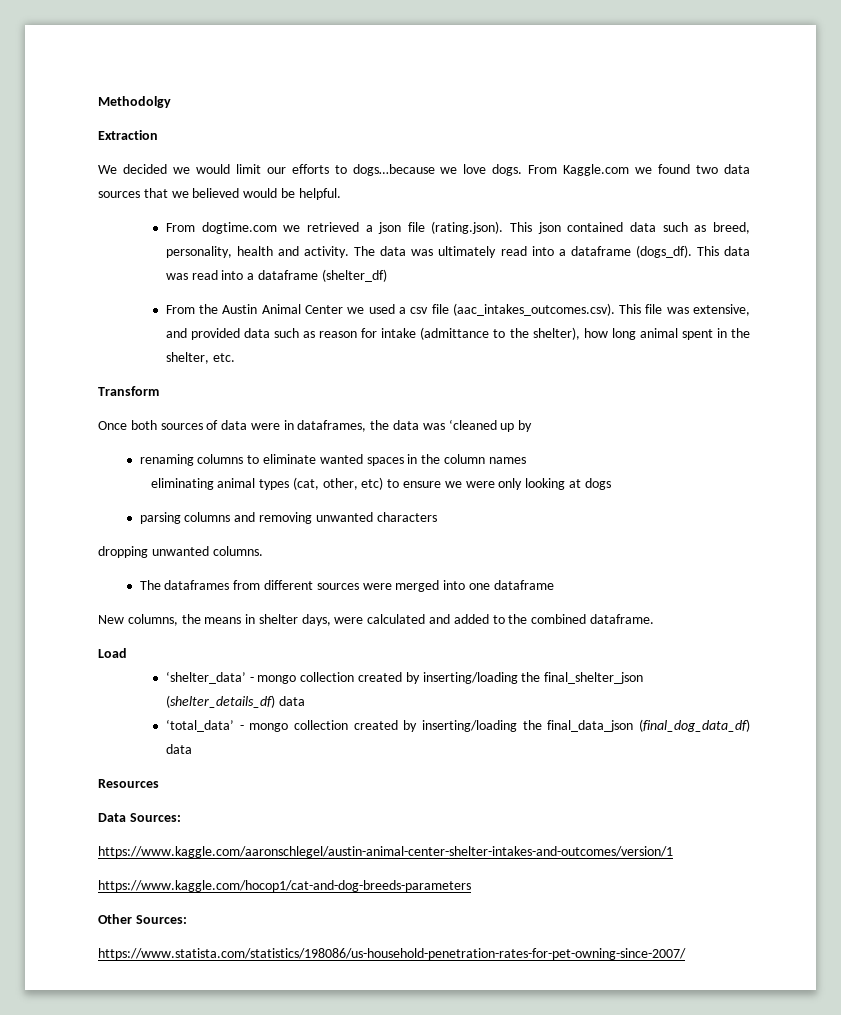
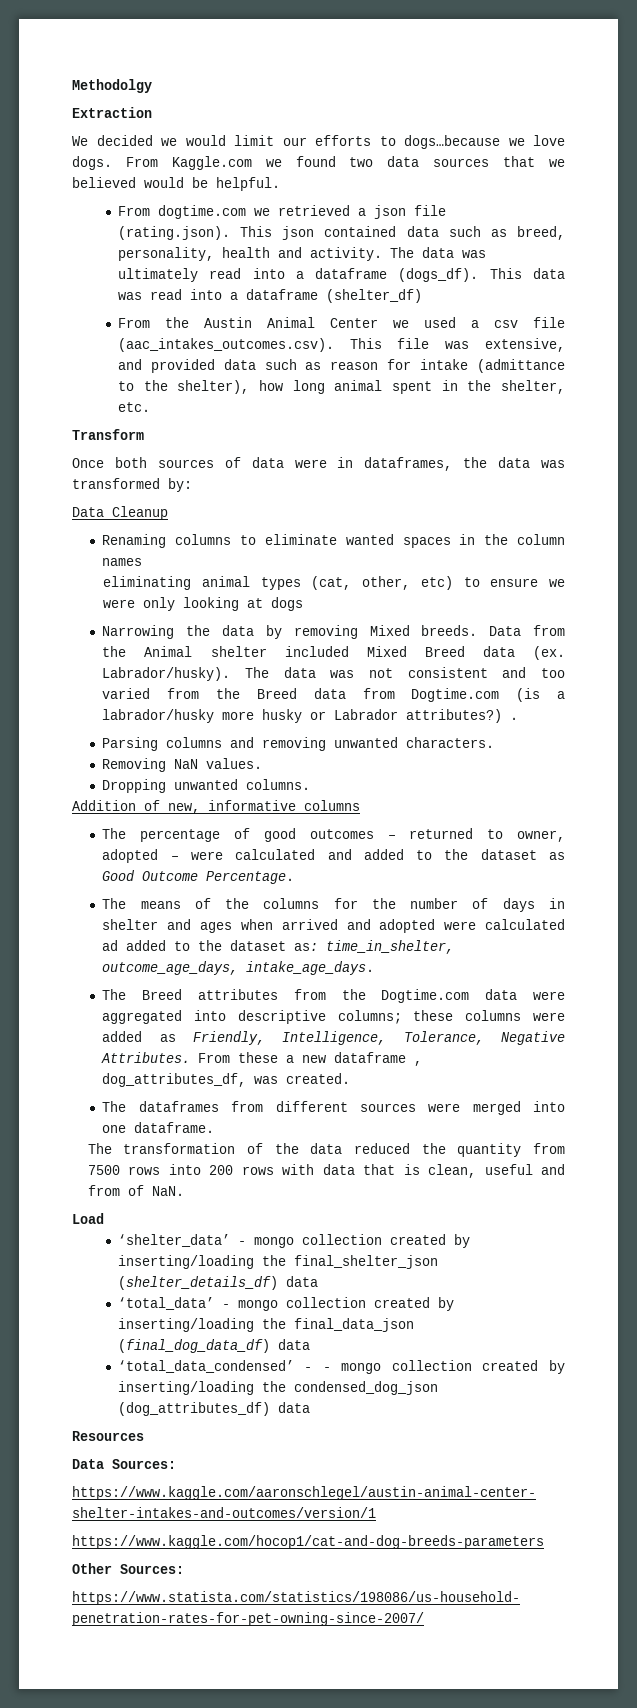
- Once both sources of data were in dataframes, the data was ‘cleaned up by
- renaming columns to eliminate wanted spaces in the column names
+ Once both sources of data were in dataframes, the data was transformed by:
+ Data Cleanup
+ Renaming columns to eliminate wanted spaces in the column names
- parsing columns and removing unwanted characters
- dropping unwanted columns.
+ Narrowing the data by removing Mixed breeds. Data from the Animal shelter included Mixed Breed data (ex. Labrador/husky). The data was not consistent and too varied from the Breed data from Dogtime.com (is a labrador/husky more husky or Labrador attributes?) .
+ Parsing columns and removing unwanted characters.
+ Removing NaN values.
+ Dropping unwanted columns.
+ Addition of new, informative columns
+ The percentage of good outcomes – returned to owner, adopted – were calculated and added to the dataset as Good Outcome Percentage.
+ The means of the columns for the number of days in shelter and ages when arrived and adopted were calculated ad added to the dataset as: time_in_shelter, outcome_age_days, intake_age_days.
+ The Breed attributes from the Dogtime.com data were aggregated into descriptive columns; these columns were added as Friendly, Intelligence, Tolerance, Negative Attributes. From these a new dataframe , dog_attributes_df, was created.
- The dataframes from different sources were merged into one dataframe
- New columns, the means in shelter days, were calculated and added to the combined dataframe.
+ The dataframes from different sources were merged into one dataframe.
+ The transformation of the data reduced the quantity from 7500 rows into 200 rows with data that is clean, useful and from of NaN.
+ ‘total_data_condensed’ - - mongo collection created by inserting/loading the condensed_dog_json (dog_attributes_df) data

